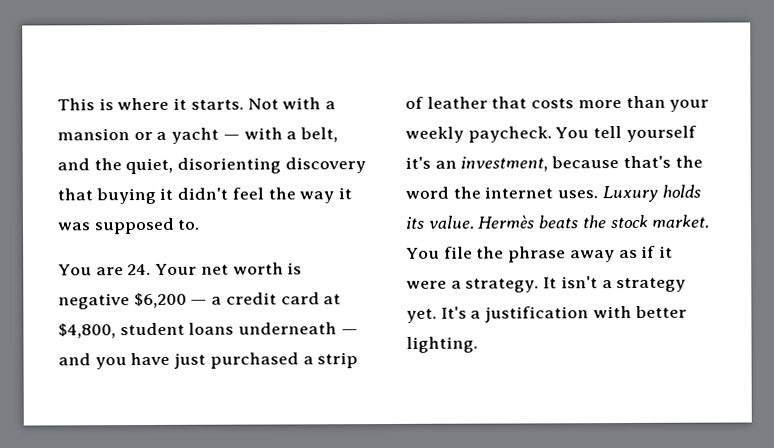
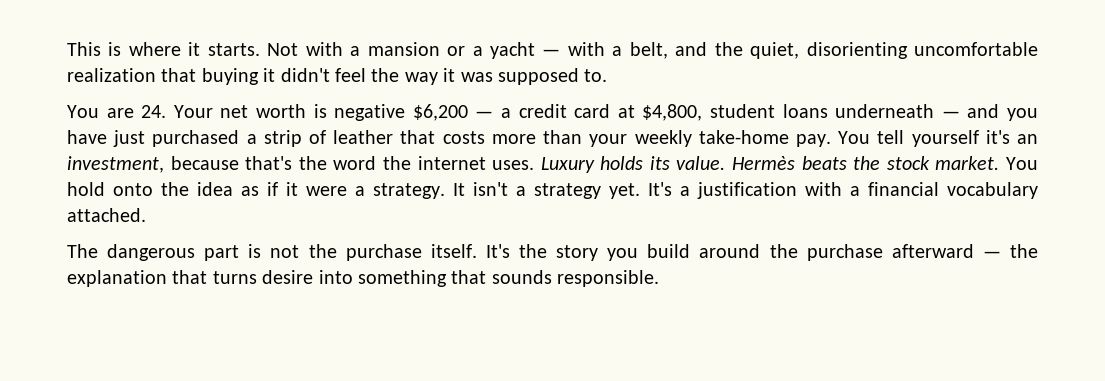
- Not with a mansion or a yacht — with a belt, and the quiet, disorienting discovery that buying it didn't feel the way it was supposed to.
+ Not with a mansion or a yacht — with a belt, and the quiet, disorienting uncomfortable realization that buying it didn't feel the way it was supposed to.
- You are 24. Your net worth is negative $6,200 — a credit card at $4,800, student loans underneath — and you have just purchased a strip of leather that costs more than your weekly paycheck.
+ You are 24. Your net worth is negative $6,200 — a credit card at $4,800, student loans underneath — and you have just purchased a strip of leather that costs more than your weekly take-home pay.
- You file the phrase away as if it were a strategy.
+ You hold onto the idea as if it were a strategy.
- It's a justification with better lighting.
+ It's a justification with a financial vocabulary attached.
+ The dangerous part is not the purchase itself. It's the story you build around the purchase afterward — the explanation that turns desire into something that sounds responsible.

